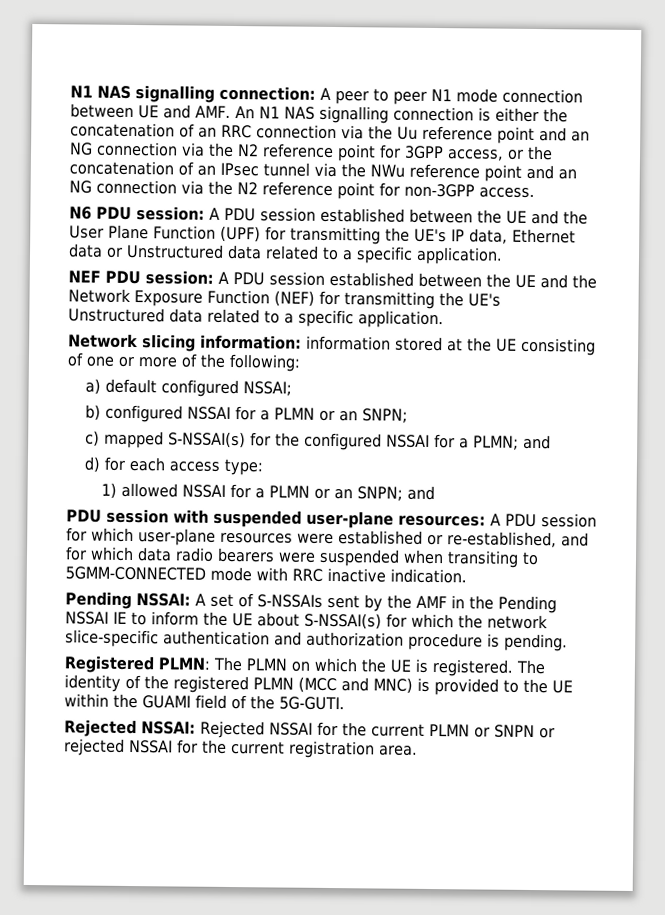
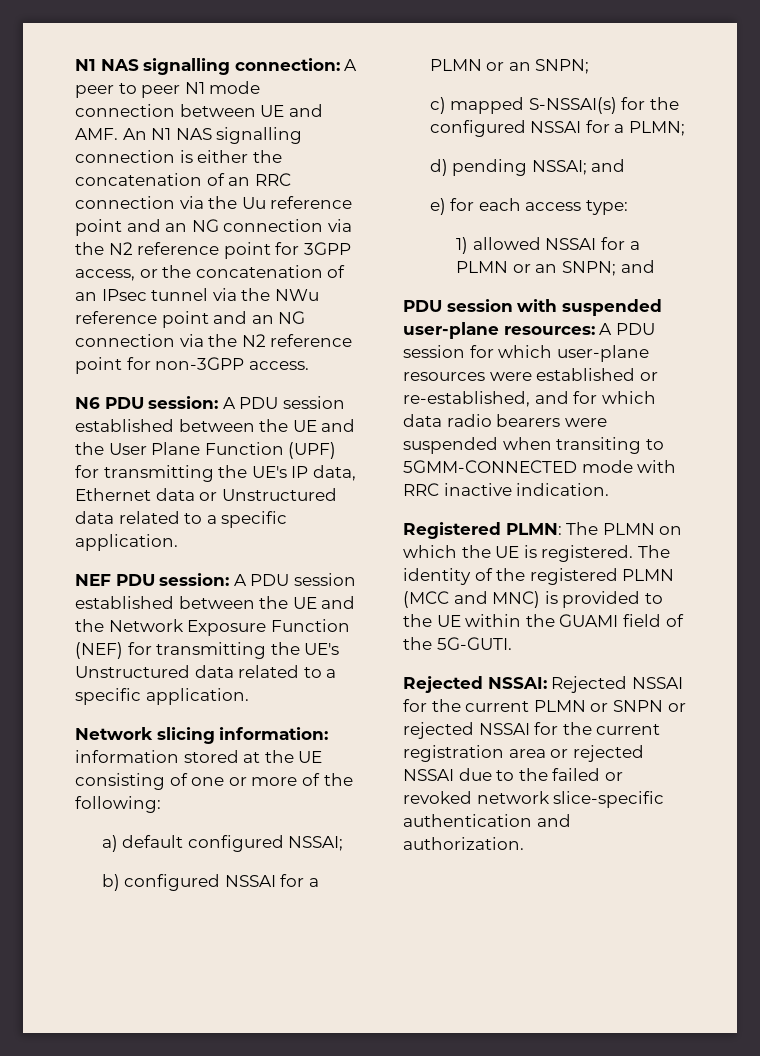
- c) mapped S-NSSAI(s) for the configured NSSAI for a PLMN; and
- d) for each access type:
+ c) mapped S-NSSAI(s) for the configured NSSAI for a PLMN;
+ d) pending NSSAI; and
+ e) for each access type:
- Pending NSSAI: A set of S-NSSAIs sent by the AMF in the Pending NSSAI IE to inform the UE about S-NSSAI(s) for which the network slice-specific authentication and authorization procedure is pending.
- Rejected NSSAI: Rejected NSSAI for the current PLMN or SNPN or rejected NSSAI for the current registration area.
+ Rejected NSSAI: Rejected NSSAI for the current PLMN or SNPN or rejected NSSAI for the current registration area or rejected NSSAI due to the failed or revoked network slice-specific authentication and authorization.

